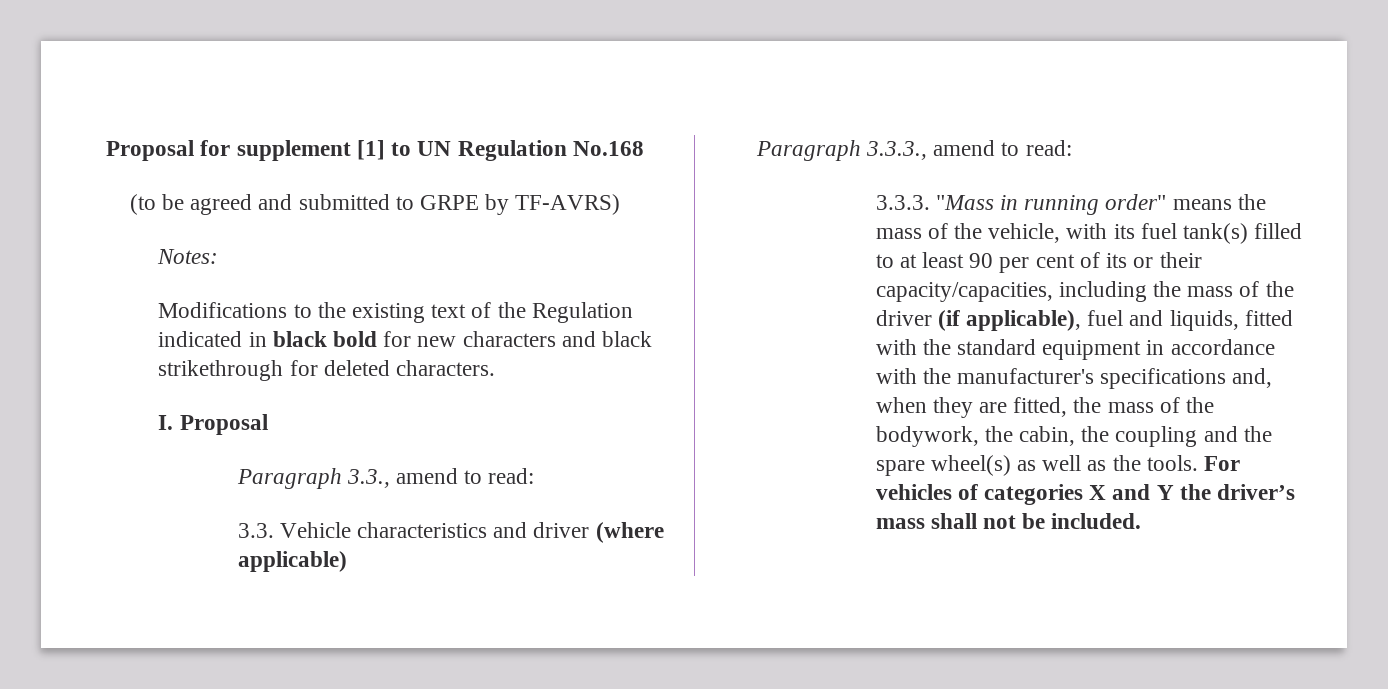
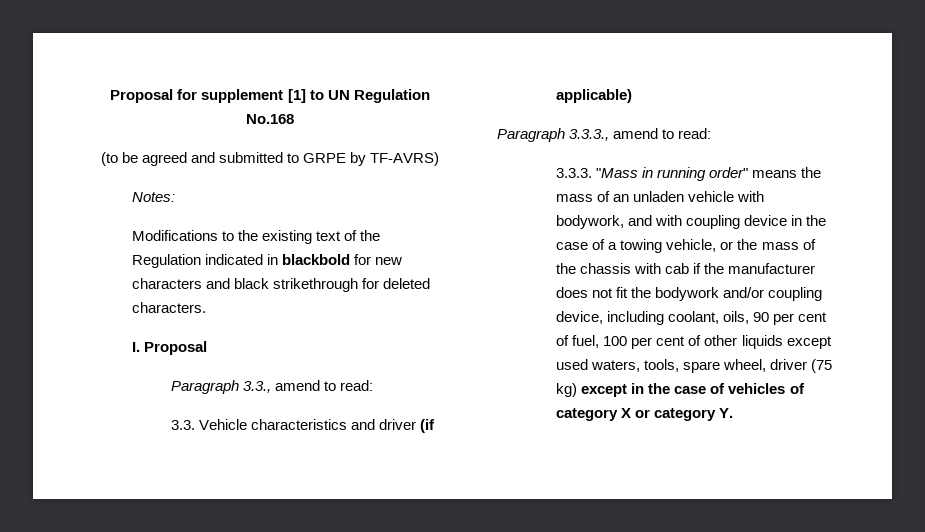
- Modifications to the existing text of the Regulation indicated in black bold for new characters and black strikethrough for deleted characters.
+ Modifications to the existing text of the Regulation indicated in blackbold for new characters and black strikethrough for deleted characters.
- 3.3. Vehicle characteristics and driver (where applicable)
+ 3.3. Vehicle characteristics and driver (if applicable)
- 3.3.3. "Mass in running order" means the mass of the vehicle, with its fuel tank(s) filled to at least 90 per cent of its or their capacity/capacities, including the mass of the driver (if applicable), fuel and liquids, fitted with the standard equipment in accordance with the manufacturer's specifications and, when they are fitted, the mass of the bodywork, the cabin, the coupling and the spare wheel(s) as well as the tools. For vehicles of categories X and Y the driver’s mass shall not be included.
+ 3.3.3. "Mass in running order" means the mass of an unladen vehicle with bodywork, and with coupling device in the case of a towing vehicle, or the mass of the chassis with cab if the manufacturer does not fit the bodywork and/or coupling device, including coolant, oils, 90 per cent of fuel, 100 per cent of other liquids except used waters, tools, spare wheel, driver (75 kg) except in the case of vehicles of category X or category Y.

